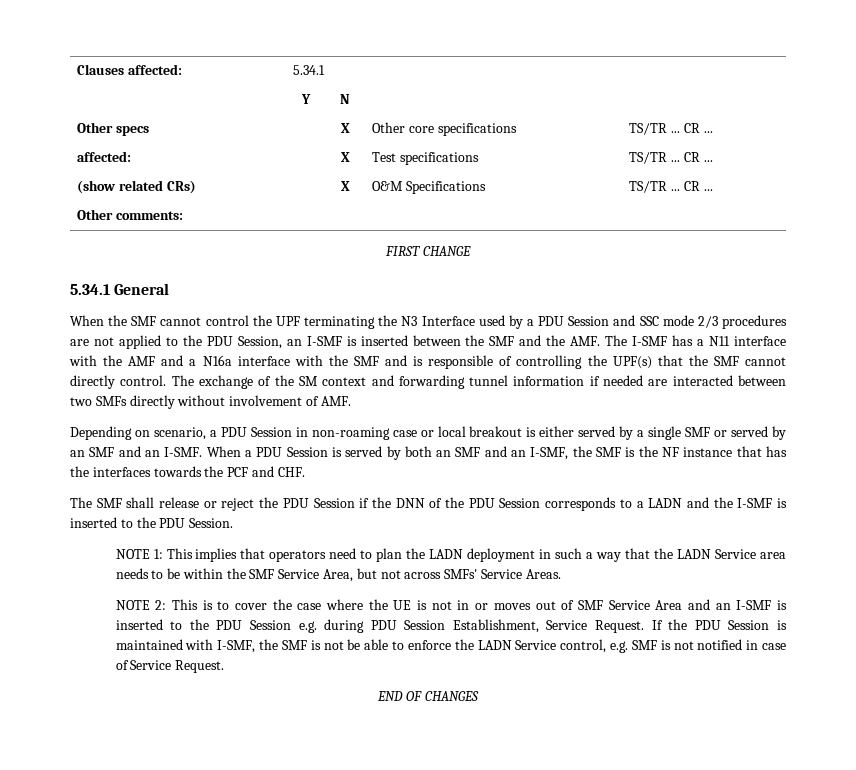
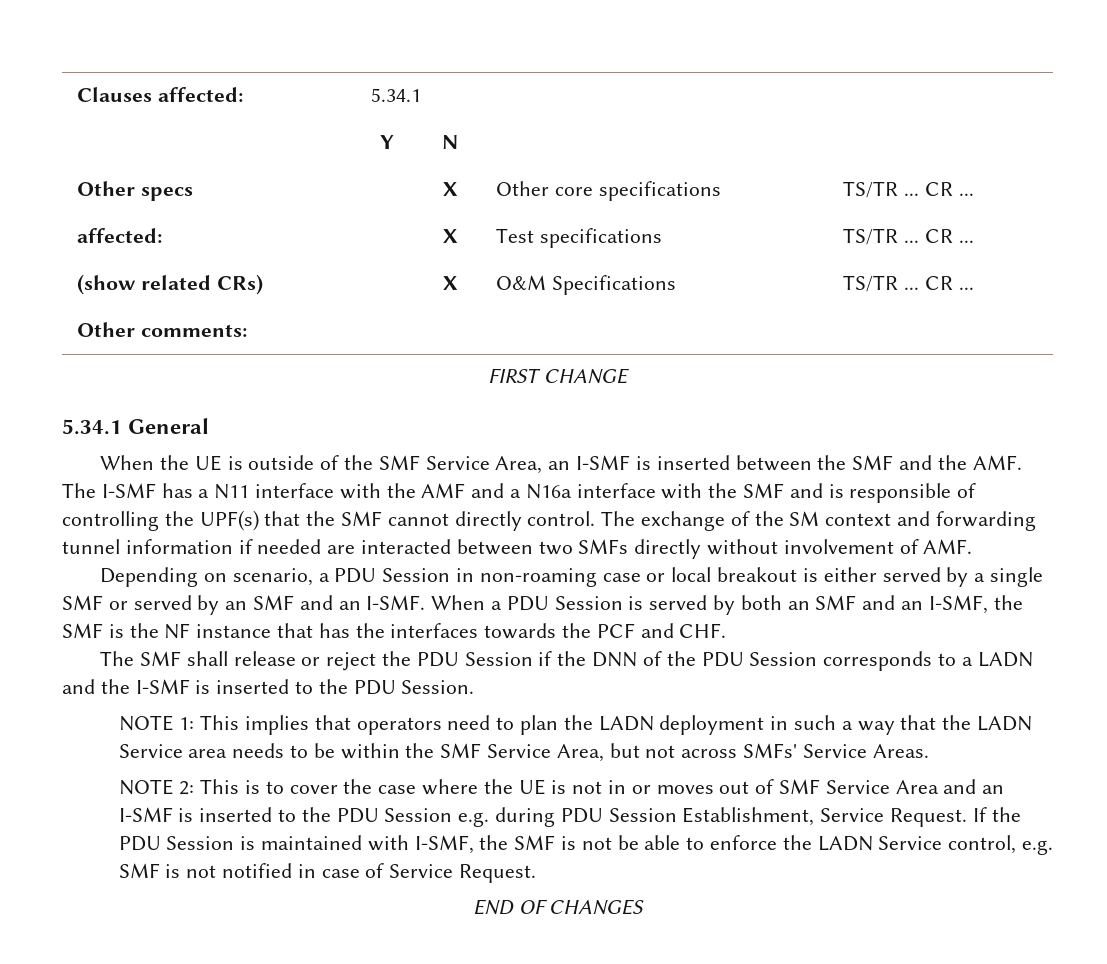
- When the SMF cannot control the UPF terminating the N3 Interface used by a PDU Session and SSC mode 2/3 procedures are not applied to the PDU Session, an I-SMF is inserted between the SMF and the AMF. The I-SMF has a N11 interface with the AMF and a N16a interface with the SMF and is responsible of controlling the UPF(s) that the SMF cannot directly control.
+ When the UE is outside of the SMF Service Area, an I-SMF is inserted between the SMF and the AMF. The I-SMF has a N11 interface with the AMF and a N16a interface with the SMF and is responsible of controlling the UPF(s) that the SMF cannot directly control.

